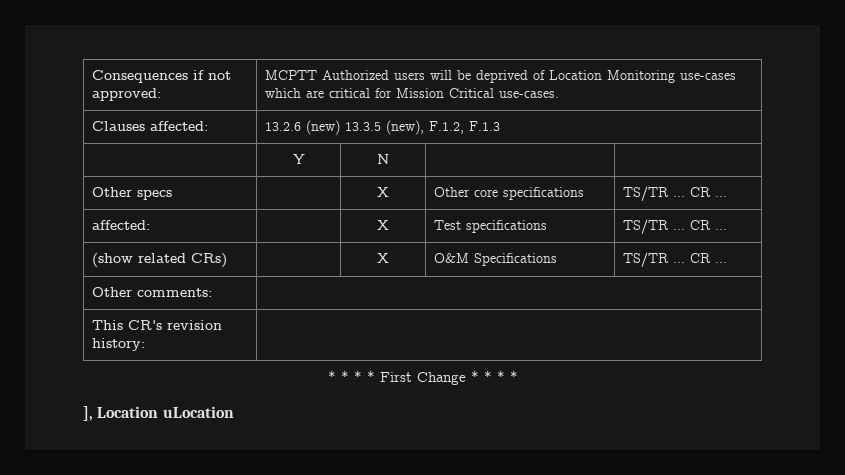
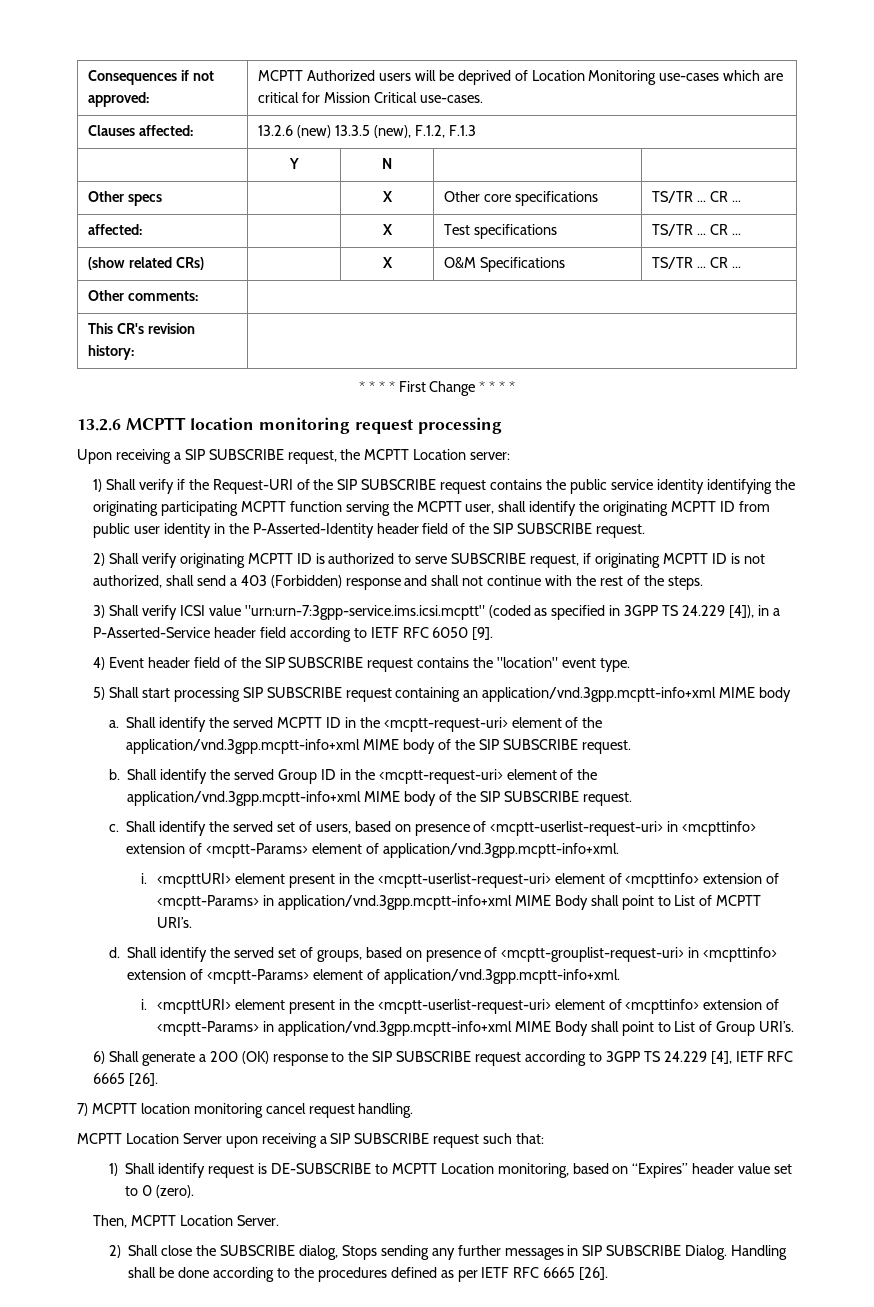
- ], Location uLocation
+ 13.2.6 MCPTT location monitoring request processing
+ Upon receiving a SIP SUBSCRIBE request, the MCPTT Location server:
+ 1) Shall verify if the Request-URI of the SIP SUBSCRIBE request contains the public service identity identifying the originating participating MCPTT function serving the MCPTT user, shall identify the originating MCPTT ID from public user identity in the P-Asserted-Identity header field of the SIP SUBSCRIBE request.
+ 2) Shall verify originating MCPTT ID is authorized to serve SUBSCRIBE request, if originating MCPTT ID is not authorized, shall send a 403 (Forbidden) response and shall not continue with the rest of the steps.
+ 3) Shall verify ICSI value "urn:urn-7:3gpp-service.ims.icsi.mcptt" (coded as specified in 3GPP TS 24.229 [4]), in a P-Asserted-Service header field according to IETF RFC 6050 [9].
+ 4) Event header field of the SIP SUBSCRIBE request contains the "location" event type.
+ 5) Shall start processing SIP SUBSCRIBE request containing an application/vnd.3gpp.mcptt-info+xml MIME body
+ a. Shall identify the served MCPTT ID in the <mcptt-request-uri> element of the application/vnd.3gpp.mcptt-info+xml MIME body of the SIP SUBSCRIBE request.
+ b. Shall identify the served Group ID in the <mcptt-request-uri> element of the application/vnd.3gpp.mcptt-info+xml MIME body of the SIP SUBSCRIBE request.
+ c. Shall identify the served set of users, based on presence of <mcptt-userlist-request-uri> in <mcpttinfo> extension of <mcptt-Params> element of application/vnd.3gpp.mcptt-info+xml.
+ i. <mcpttURI> element present in the <mcptt-userlist-request-uri> element of <mcpttinfo> extension of <mcptt-Params> in application/vnd.3gpp.mcptt-info+xml MIME Body shall point to List of MCPTT URI’s.
+ d. Shall identify the served set of groups, based on presence of <mcptt-grouplist-request-uri> in <mcpttinfo> extension of <mcptt-Params> element of application/vnd.3gpp.mcptt-info+xml.
+ i. <mcpttURI> element present in the <mcptt-userlist-request-uri> element of <mcpttinfo> extension of <mcptt-Params> in application/vnd.3gpp.mcptt-info+xml MIME Body shall point to List of Group URI’s.
+ 6) Shall generate a 200 (OK) response to the SIP SUBSCRIBE request according to 3GPP TS 24.229 [4], IETF RFC 6665 [26].
+ 7) MCPTT location monitoring cancel request handling.
+ MCPTT Location Server upon receiving a SIP SUBSCRIBE request such that:
+ 1) Shall identify request is DE-SUBSCRIBE to MCPTT Location monitoring, based on “Expires” header value set to 0 (zero).
+ Then, MCPTT Location Server.
+ 2) Shall close the SUBSCRIBE dialog, Stops sending any further messages in SIP SUBSCRIBE Dialog. Handling shall be done according to the procedures defined as per IETF RFC 6665 [26].

